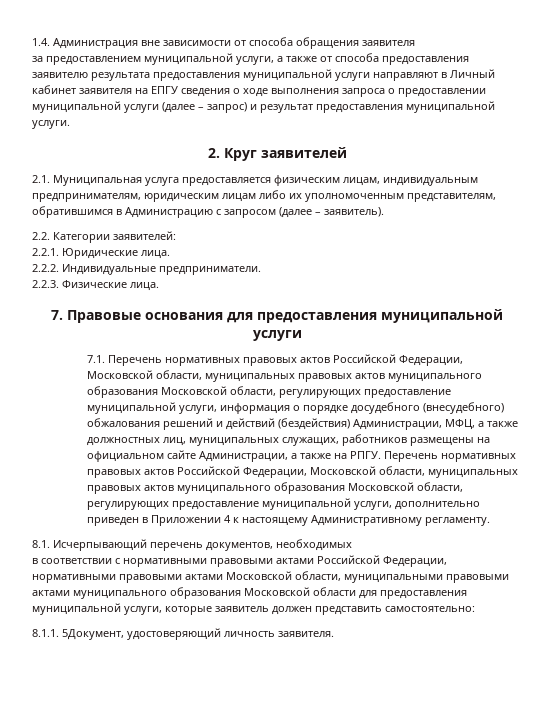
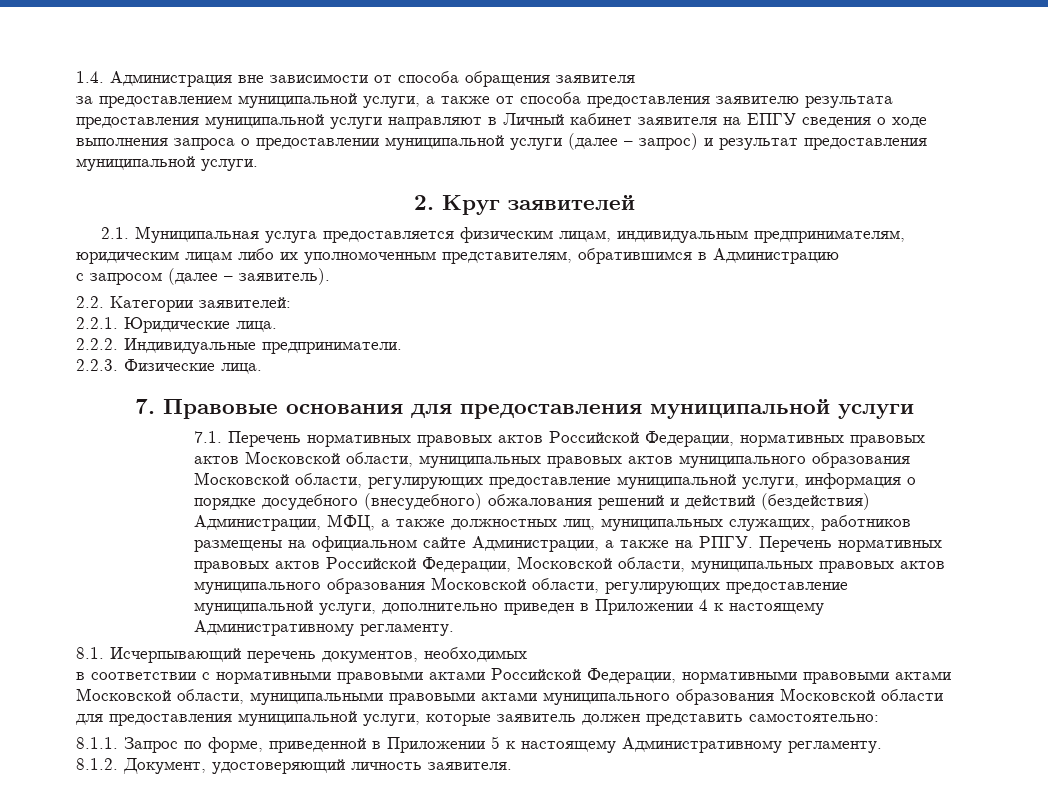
- 2.1. Муниципальная услуга предоставляется физическим лицам, индивидуальным предпринимателям, юридическим лицам либо их уполномоченным представителям, обратившимся в Администрацию с запросом (далее – заявитель).
+ 2.1. Муниципальная услуга предоставляется физическим лицам, индивидуальным предпринимателям, юридическим лицам либо их уполномоченным представителям, обратившимся в Администрацию
+ с запросом (далее – заявитель).
- 7.1. Перечень нормативных правовых актов Российской Федерации, Московской области, муниципальных правовых актов муниципального образования Московской области, регулирующих предоставление муниципальной услуги, информация о порядке досудебного (внесудебного) обжалования решений и действий (бездействия) Администрации, МФЦ, а также должностных лиц, муниципальных служащих, работников размещены на официальном сайте Администрации, а также на РПГУ.
+ 7.1. Перечень нормативных правовых актов Российской Федерации, нормативных правовых актов Московской области, муниципальных правовых актов муниципального образования Московской области, регулирующих предоставление муниципальной услуги, информация о порядке досудебного (внесудебного) обжалования решений и действий (бездействия) Администрации, МФЦ, а также должностных лиц, муниципальных служащих, работников размещены на официальном сайте Администрации, а также на РПГУ.
- 8.1.1. 5Документ, удостоверяющий личность заявителя.
+ 8.1.1. Запрос по форме, приведенной в Приложении 5 к настоящему Административному регламенту.
+ 8.1.2. Документ, удостоверяющий личность заявителя.

